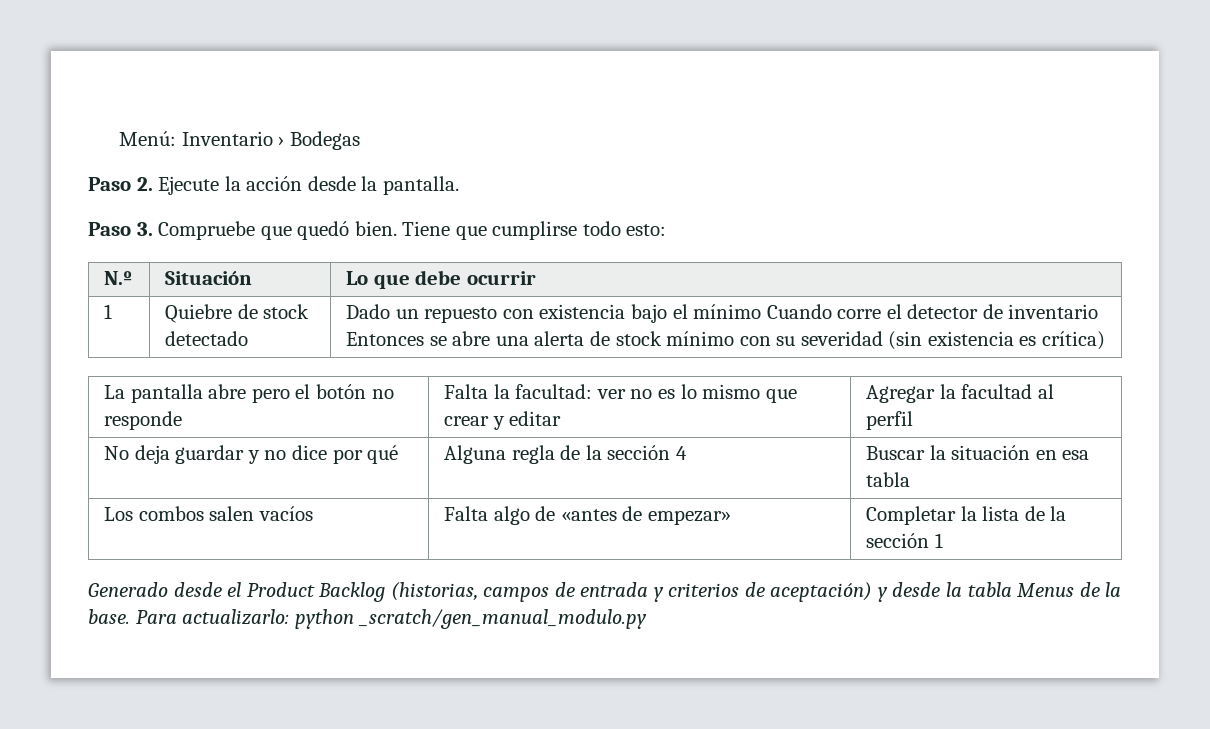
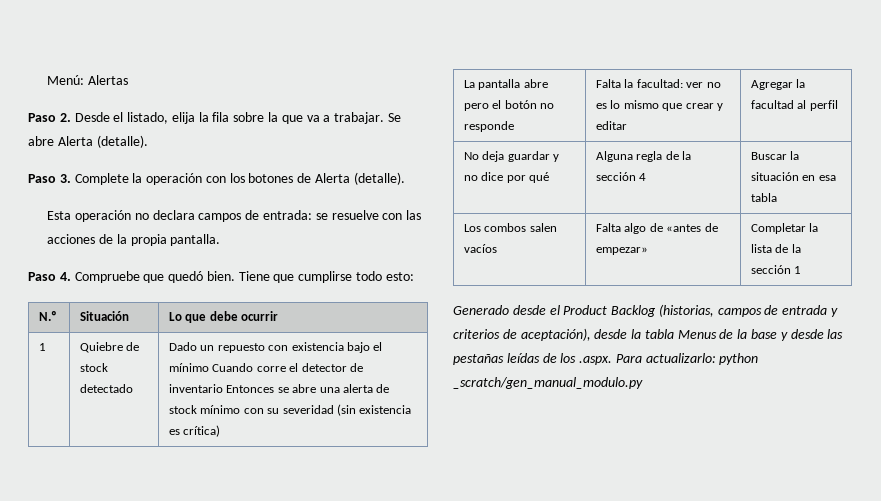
- Menú: Inventario › Bodegas
+ Menú: Alertas
- Paso 2. Ejecute la acción desde la pantalla.
+ Paso 2. Desde el listado, elija la fila sobre la que va a trabajar. Se abre Alerta (detalle).
+ Paso 3. Complete la operación con los botones de Alerta (detalle).
+ Esta operación no declara campos de entrada: se resuelve con las acciones de la propia pantalla.
- Paso 3. Compruebe que quedó bien.
+ Paso 4. Compruebe que quedó bien.
- Generado desde el Product Backlog (historias, campos de entrada y criterios de aceptación) y desde la tabla Menus de la base. Para actualizarlo: python _scratch/gen_manual_modulo.py
+ Generado desde el Product Backlog (historias, campos de entrada y criterios de aceptación), desde la tabla Menus de la base y desde las pestañas leídas de los .aspx. Para actualizarlo: python _scratch/gen_manual_modulo.py

